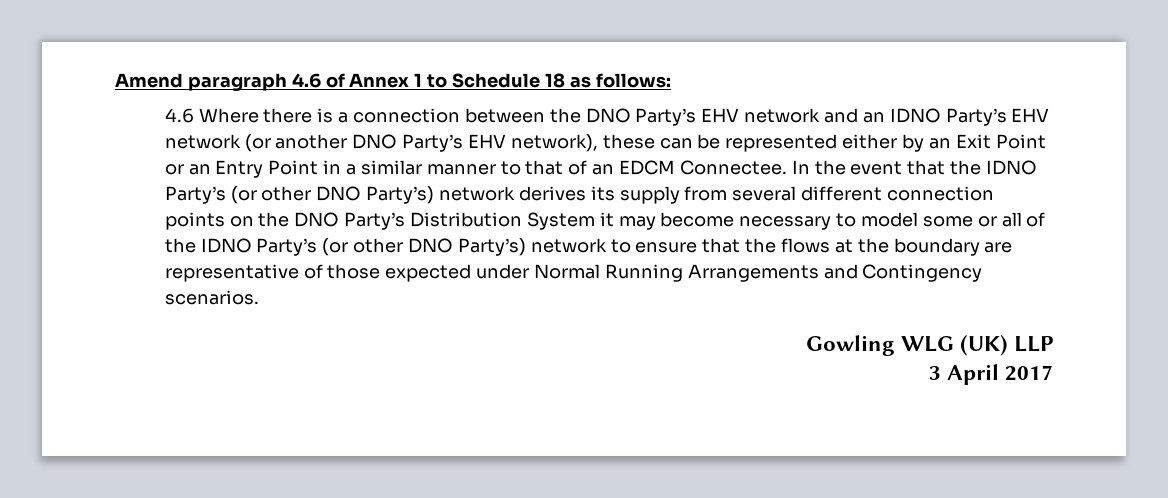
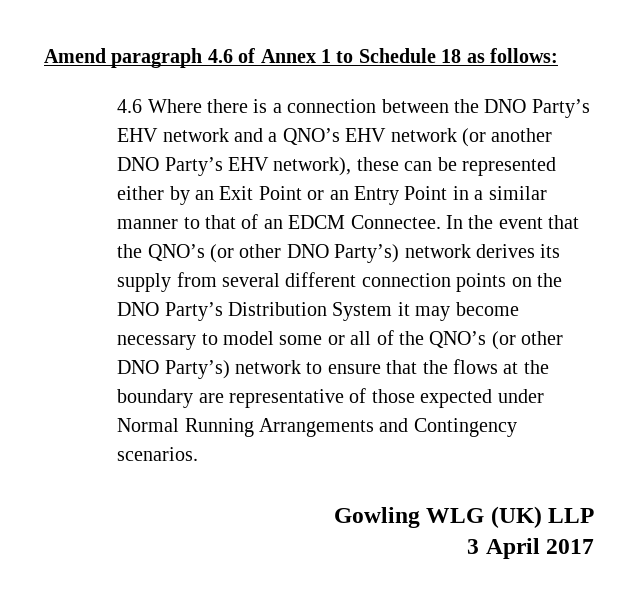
- 4.6 Where there is a connection between the DNO Party’s EHV network and an IDNO Party’s EHV network (or another DNO Party’s EHV network), these can be represented either by an Exit Point or an Entry Point in a similar manner to that of an EDCM Connectee.
+ 4.6 Where there is a connection between the DNO Party’s EHV network and a QNO’s EHV network (or another DNO Party’s EHV network), these can be represented either by an Exit Point or an Entry Point in a similar manner to that of an EDCM Connectee.
- In the event that the IDNO Party’s (or other DNO Party’s) network derives its supply from several different connection points on the DNO Party’s Distribution System it may become necessary to model some or all of the IDNO Party’s (or other DNO Party’s) network to ensure that the flows at the boundary are representative of those expected under Normal Running Arrangements and Contingency scenarios.
+ In the event that the QNO’s (or other DNO Party’s) network derives its supply from several different connection points on the DNO Party’s Distribution System it may become necessary to model some or all of the QNO’s (or other DNO Party’s) network to ensure that the flows at the boundary are representative of those expected under Normal Running Arrangements and Contingency scenarios.

